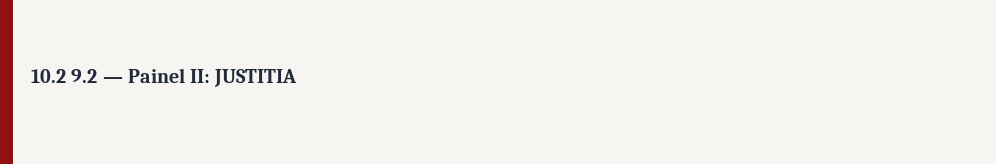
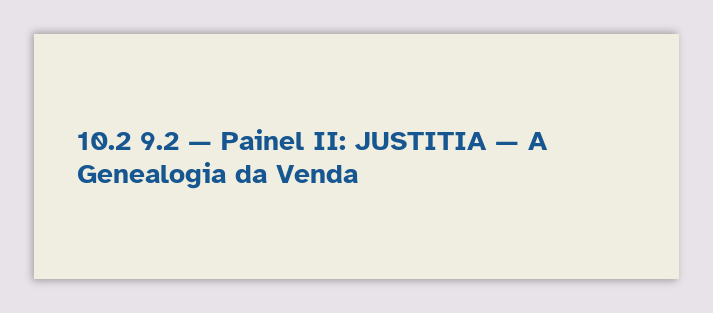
- 10.2 9.2 — Painel II: JUSTITIA
+ 10.2 9.2 — Painel II: JUSTITIA — A Genealogia da Venda

